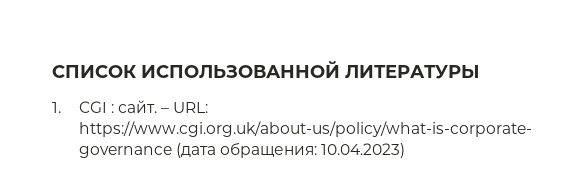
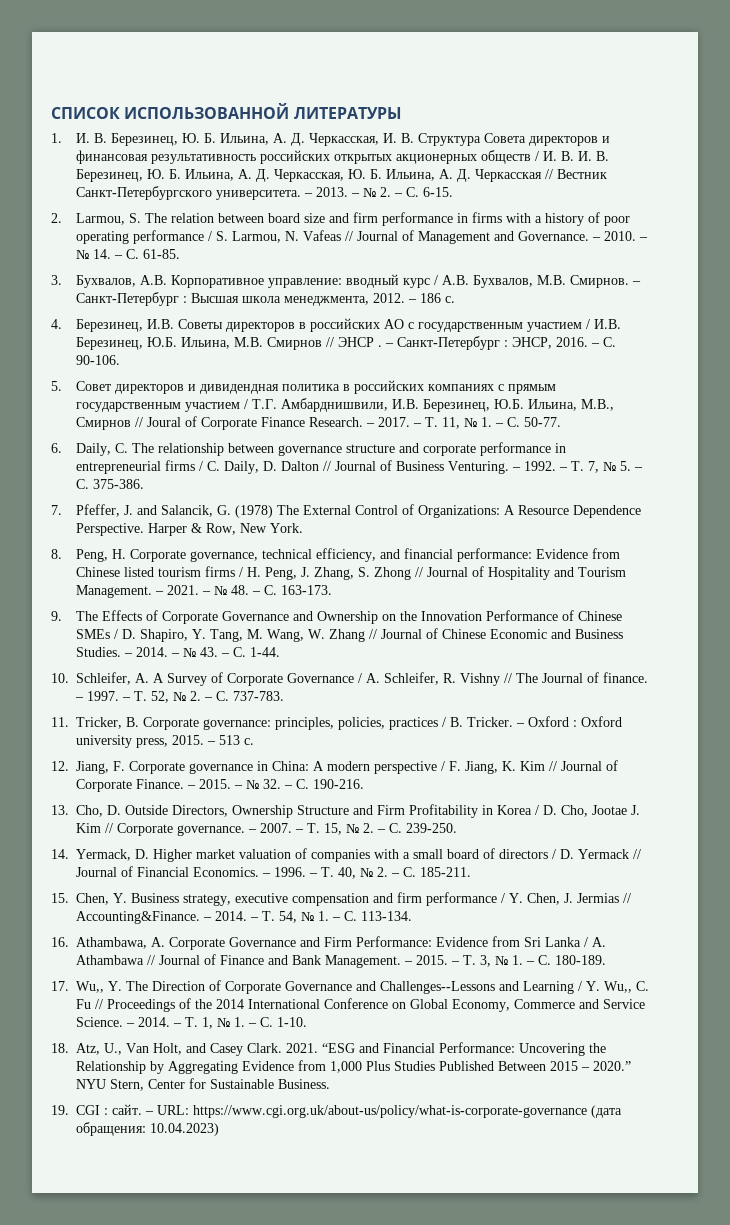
- 1. CGI : сайт.
+ 1. И. В. Березинец, Ю. Б. Ильина, А. Д. Черкасская, И. В. Структура Совета директоров и финансовая результативность российских открытых акционерных обществ / И. В. И. В. Березинец, Ю. Б. Ильина, А. Д. Черкасская, Ю. Б. Ильина, А. Д. Черкасская // Вестник Санкт-Петербургского университета. – 2013. – № 2. – С. 6-15.
+ 2. Larmou, S. The relation between board size and firm performance in firms with a history of poor operating performance / S. Larmou, N. Vafeas // Journal of Management and Governance. – 2010. – № 14. – С. 61-85.
+ 3. Бухвалов, А.В. Корпоративное управление: вводный курс / А.В. Бухвалов, М.В. Смирнов. – Санкт-Петербург : Высшая школа менеджмента, 2012. – 186 с.
+ 4. Березинец, И.В. Советы директоров в российских АО с государственным участием / И.В. Березинец, Ю.Б. Ильина, М.В. Смирнов // ЭНСР . – Санкт-Петербург : ЭНСР, 2016. – С. 90-106.
+ 5. Совет директоров и дивидендная политика в российских компаниях с прямым государственным участием / Т.Г. Амбарднишвили, И.В. Березинец, Ю.Б. Ильина, М.В., Смирнов // Joural of Corporate Finance Research. – 2017. – Т. 11, № 1. – С. 50-77.
+ 6. Daily, C. The relationship between governance structure and corporate performance in entrepreneurial firms / C. Daily, D. Dalton // Journal of Business Venturing. – 1992. – Т. 7, № 5. – С. 375-386.
+ 7. Pfeffer, J. and Salancik, G. (1978) The External Control of Organizations: A Resource Dependence Perspective. Harper & Row, New York.
+ 8. Peng, H. Corporate governance, technical efficiency, and financial performance: Evidence from Chinese listed tourism firms / H. Peng, J. Zhang, S. Zhong // Journal of Hospitality and Tourism Management. – 2021. – № 48. – С. 163-173.
+ 9. The Effects of Corporate Governance and Ownership on the Innovation Performance of Chinese SMEs / D. Shapiro, Y. Tang, M. Wang, W. Zhang // Journal of Chinese Economic and Business Studies. – 2014. – № 43. – С. 1-44.
+ 10. Schleifer, A. A Survey of Corporate Governance / A. Schleifer, R. Vishny // The Journal of finance. – 1997. – Т. 52, № 2. – С. 737-783.
+ 11. Tricker, B. Corporate governance: principles, policies, practices / B. Tricker. – Oxford : Oxford university press, 2015. – 513 с.
+ 12. Jiang, F. Corporate governance in China: A modern perspective / F. Jiang, K. Kim // Journal of Corporate Finance. – 2015. – № 32. – С. 190-216.
+ 13. Cho, D. Outside Directors, Ownership Structure and Firm Profitability in Korea / D. Cho, Jootae J. Kim // Corporate governance. – 2007. – Т. 15, № 2. – С. 239-250.
+ 14. Yermack, D. Higher market valuation of companies with a small board of directors / D. Yermack // Journal of Financial Economics. – 1996. – Т. 40, № 2. – С. 185-211.
+ 15. Chen, Y. Business strategy, executive compensation and firm performance / Y. Chen, J. Jermias // Accounting&Finance. – 2014. – Т. 54, № 1. – С. 113-134.
+ 16. Athambawa, A. Corporate Governance and Firm Performance: Evidence from Sri Lanka / A. Athambawa // Journal of Finance and Bank Management. – 2015. – Т. 3, № 1. – С. 180-189.
+ 17. Wu,, Y. The Direction of Corporate Governance and Challenges--Lessons and Learning / Y. Wu,, C. Fu // Proceedings of the 2014 International Conference on Global Economy, Commerce and Service Science. – 2014. – Т. 1, № 1. – С. 1-10.
+ 18. Atz, U., Van Holt, and Casey Clark. 2021. “ESG and Financial Performance: Uncovering the Relationship by Aggregating Evidence from 1,000 Plus Studies Published Between 2015 – 2020.” NYU Stern, Center for Sustainable Business.
+ 19. CGI : сайт.

